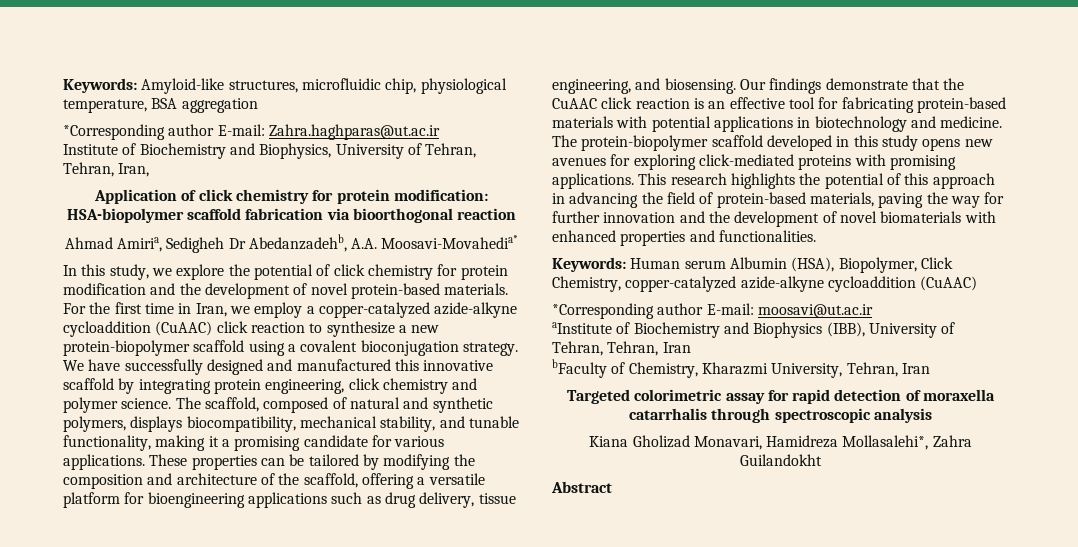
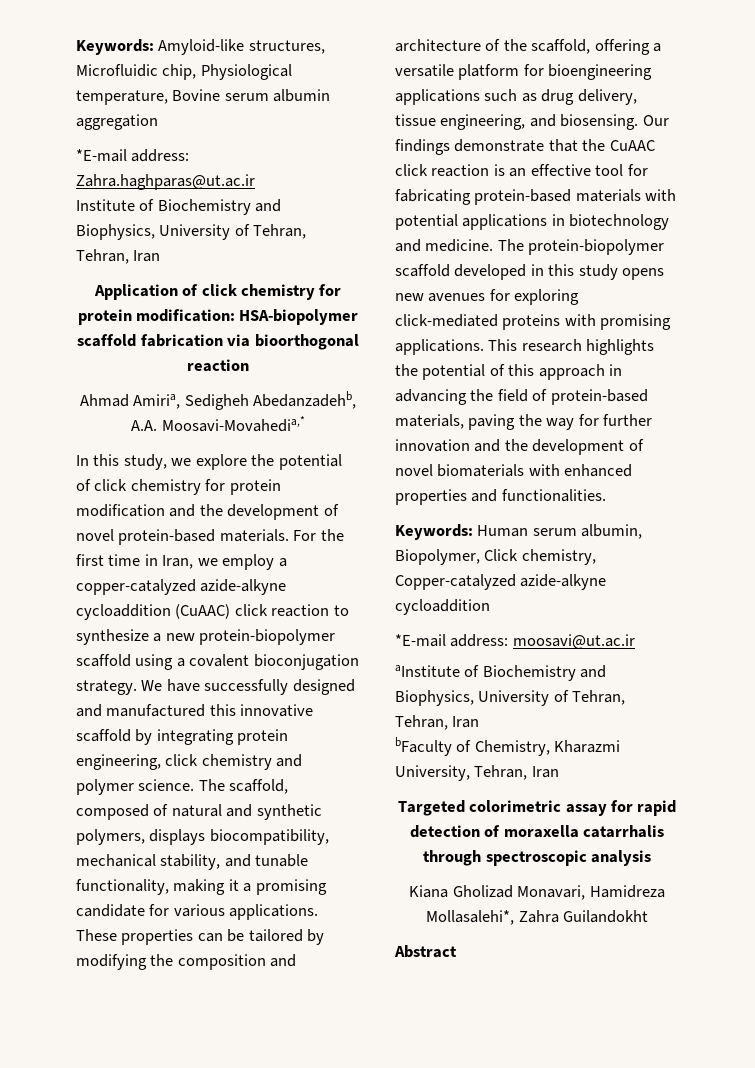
- Keywords: Amyloid-like structures, microfluidic chip, physiological temperature, BSA aggregation
- *Corresponding author E-mail: Zahra.haghparas@ut.ac.ir
+ Keywords: Amyloid-like structures, Microfluidic chip, Physiological temperature, Bovine serum albumin aggregation
+ *E-mail address: Zahra.haghparas@ut.ac.ir
- Institute of Biochemistry and Biophysics, University of Tehran, Tehran, Iran,
+ Institute of Biochemistry and Biophysics, University of Tehran, Tehran, Iran
- Ahmad Amiria, Sedigheh Dr Abedanzadehb, A.A. Moosavi-Movahedia*
+ Ahmad Amiria, Sedigheh Abedanzadehb, A.A. Moosavi-Movahedia,*
- Keywords: Human serum Albumin (HSA), Biopolymer, Click Chemistry, copper-catalyzed azide-alkyne cycloaddition (CuAAC)
- *Corresponding author E-mail: moosavi@ut.ac.ir
+ Keywords: Human serum albumin, Biopolymer, Click chemistry, Copper-catalyzed azide-alkyne cycloaddition
+ *E-mail address: moosavi@ut.ac.ir
- aInstitute of Biochemistry and Biophysics (IBB), University of Tehran, Tehran, Iran
+ aInstitute of Biochemistry and Biophysics, University of Tehran, Tehran, Iran

